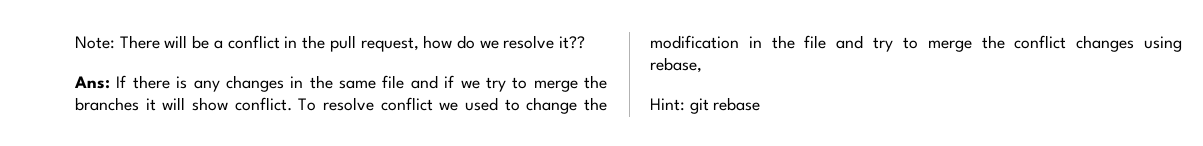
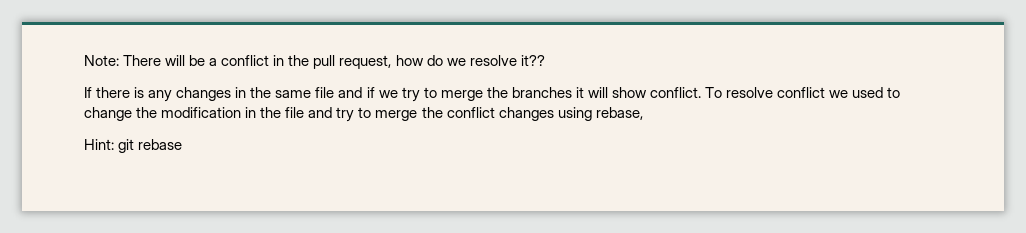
- Ans: If there is any changes in the same file and if we try to merge the branches it will show conflict.
+ If there is any changes in the same file and if we try to merge the branches it will show conflict.

